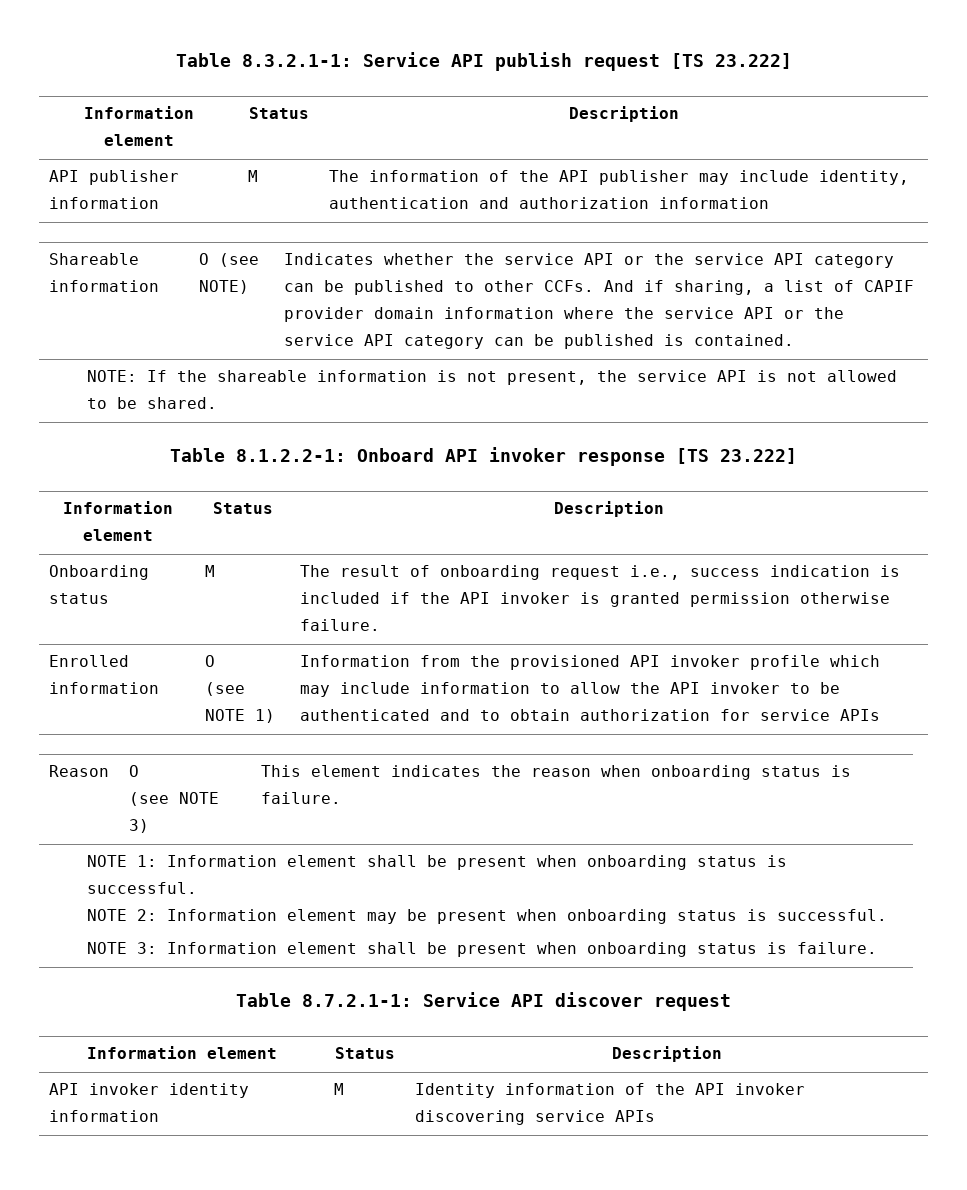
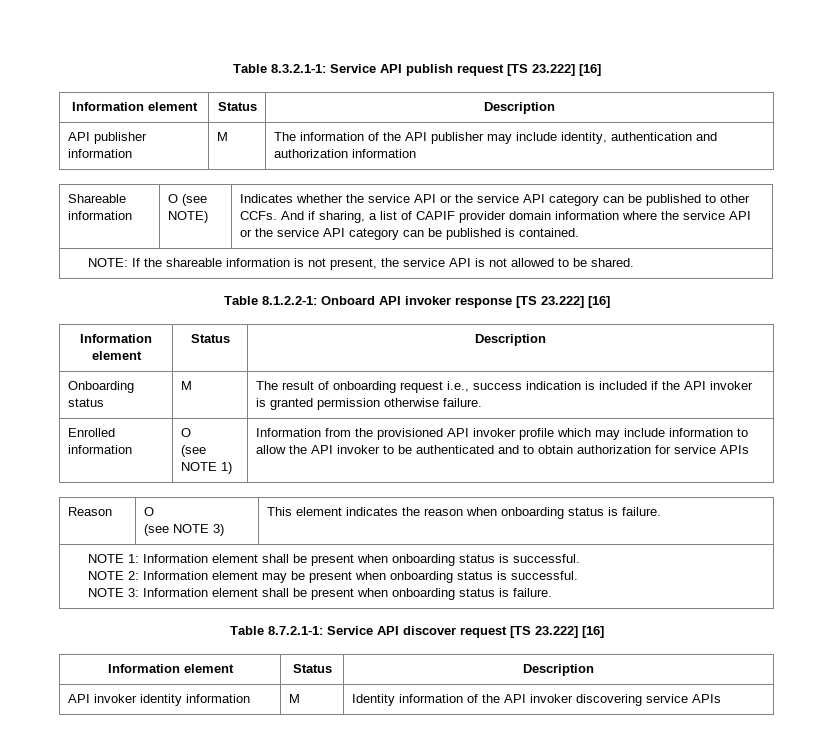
- Table 8.3.2.1-1: Service API publish request [TS 23.222]
+ Table 8.3.2.1-1: Service API publish request [TS 23.222] [16]
- Table 8.1.2.2-1: Onboard API invoker response [TS 23.222]
+ Table 8.1.2.2-1: Onboard API invoker response [TS 23.222] [16]
- Table 8.7.2.1-1: Service API discover request
+ Table 8.7.2.1-1: Service API discover request [TS 23.222] [16]

